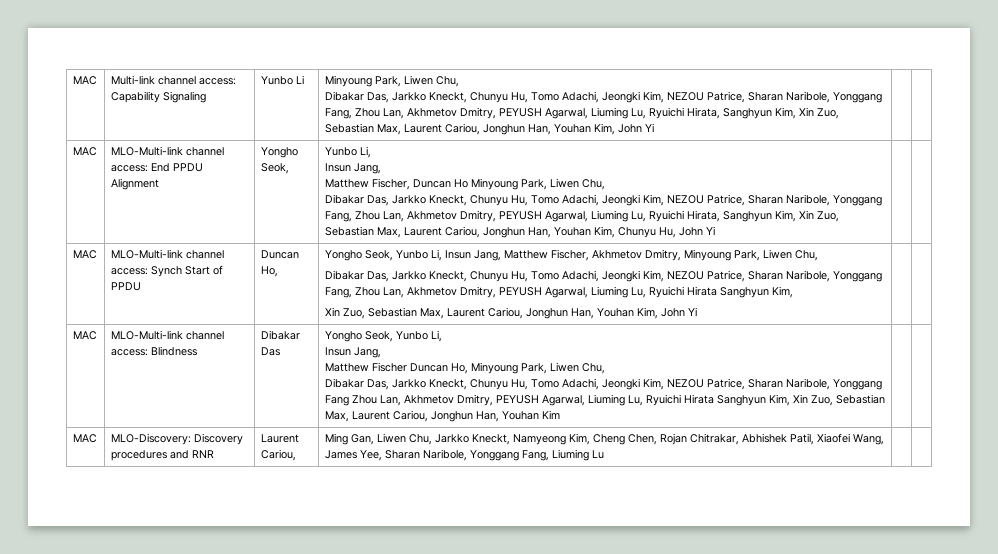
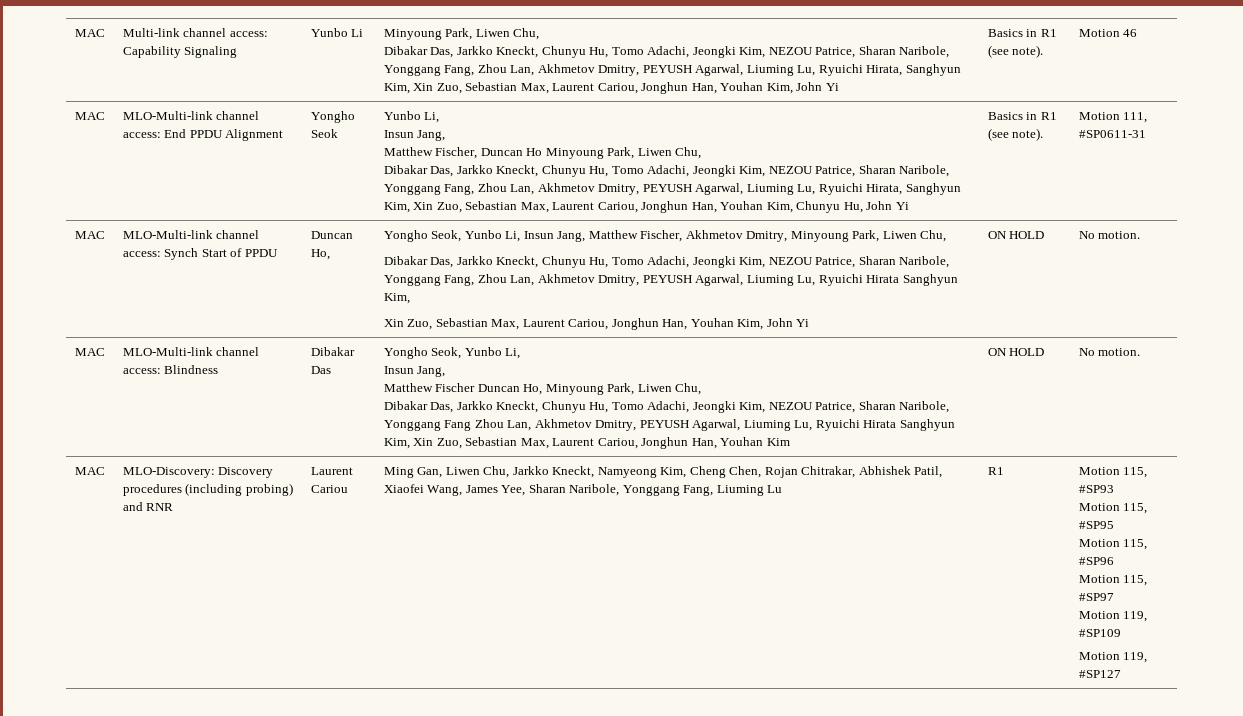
+ Basics in R1 (see note). | Motion 46
- MLO-Multi-link channel access: End PPDU Alignment | Yongho Seok,
+ MLO-Multi-link channel access: End PPDU Alignment | Yongho Seok
+ Basics in R1 (see note). | Motion 111, #SP0611-31
  Dibakar Das, Jarkko Kneckt, Chunyu Hu, Tomo Adachi, Jeongki Kim, NEZOU Patrice, Sharan Naribole, Yonggang Fang, Zhou Lan, Akhmetov Dmitry, PEYUSH Agarwal, Liuming Lu, Ryuichi Hirata Sanghyun Kim,
- Xin Zuo, Sebastian Max, Laurent Cariou, Jonghun Han, Youhan Kim, John Yi
+ Xin Zuo, Sebastian Max, Laurent Cariou, Jonghun Han, Youhan Kim, John Yi | ON HOLD | No motion.
- Dibakar Das, Jarkko Kneckt, Chunyu Hu, Tomo Adachi, Jeongki Kim, NEZOU Patrice, Sharan Naribole, Yonggang Fang Zhou Lan, Akhmetov Dmitry, PEYUSH Agarwal, Liuming Lu, Ryuichi Hirata Sanghyun Kim, Xin Zuo, Sebastian Max, Laurent Cariou, Jonghun Han, Youhan Kim
+ Dibakar Das, Jarkko Kneckt, Chunyu Hu, Tomo Adachi, Jeongki Kim, NEZOU Patrice, Sharan Naribole, Yonggang Fang Zhou Lan, Akhmetov Dmitry, PEYUSH Agarwal, Liuming Lu, Ryuichi Hirata Sanghyun Kim, Xin Zuo, Sebastian Max, Laurent Cariou, Jonghun Han, Youhan Kim | ON HOLD | No motion.
- MLO-Discovery: Discovery procedures and RNR | Laurent Cariou,
+ MLO-Discovery: Discovery procedures (including probing) and RNR | Laurent Cariou
+ R1 | Motion 115, #SP93
+ Motion 115, #SP95
+ Motion 115, #SP96
+ Motion 115, #SP97
+ Motion 119, #SP109
+ Motion 119, #SP127

